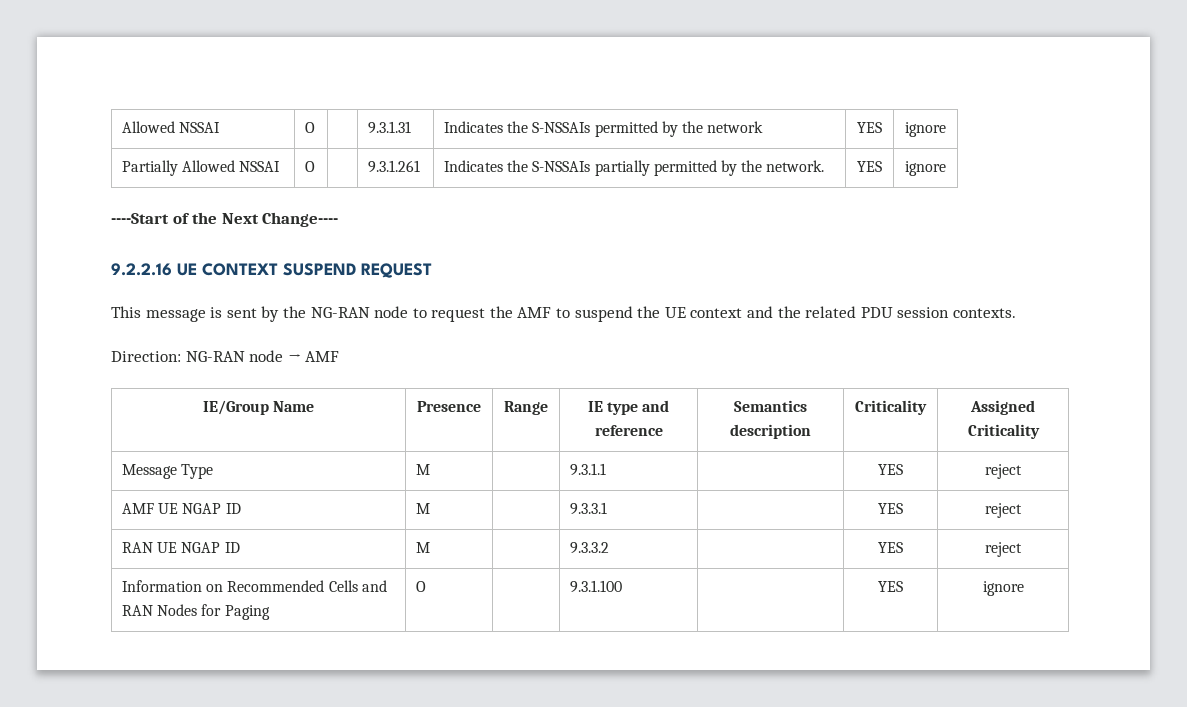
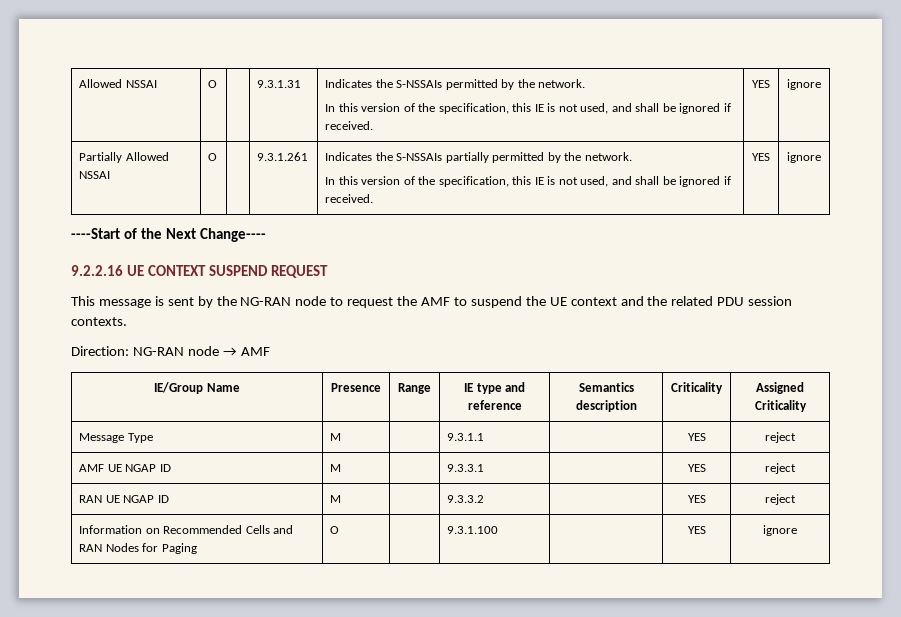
- Allowed NSSAI | O | | 9.3.1.31 | Indicates the S-NSSAIs permitted by the network | YES | ignore
+ Allowed NSSAI | O | | 9.3.1.31 | Indicates the S-NSSAIs permitted by the network.
+ In this version of the specification, this IE is not used, and shall be ignored if received. | YES | ignore
- Partially Allowed NSSAI | O | | 9.3.1.261 | Indicates the S-NSSAIs partially permitted by the network. | YES | ignore
+ Partially Allowed NSSAI | O | | 9.3.1.261 | Indicates the S-NSSAIs partially permitted by the network.
+ In this version of the specification, this IE is not used, and shall be ignored if received. | YES | ignore

